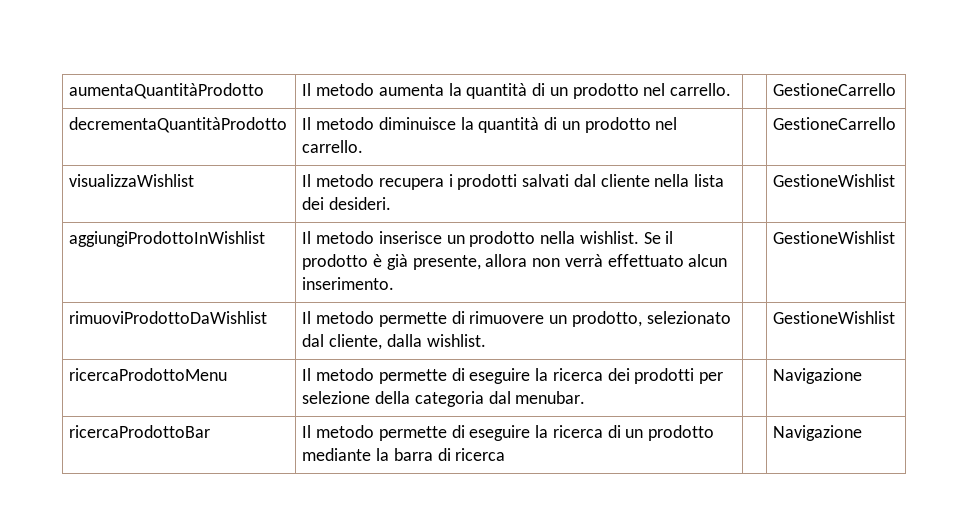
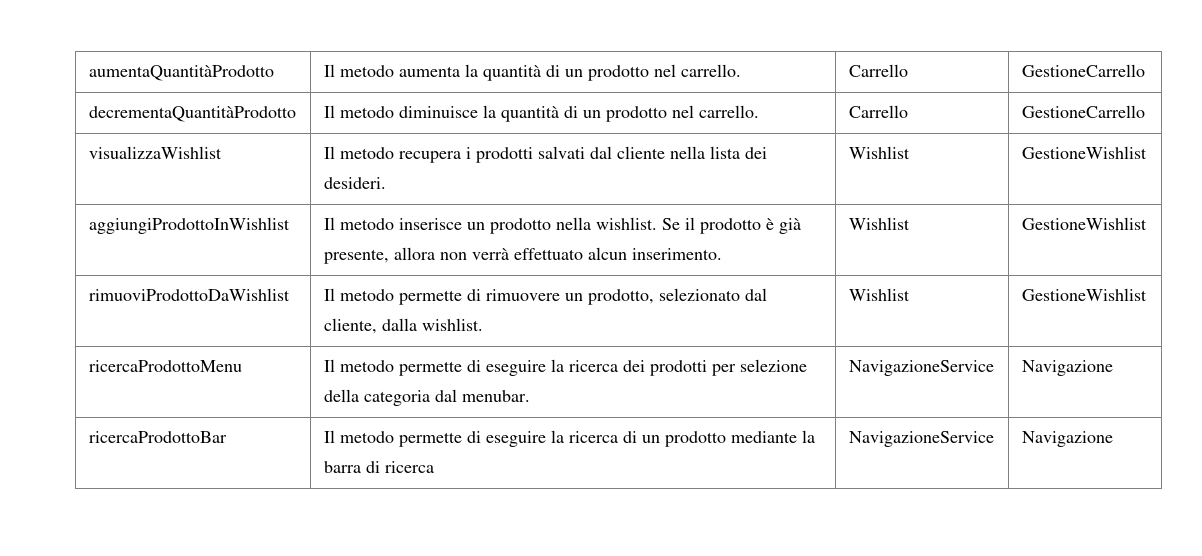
- aumentaQuantitàProdotto | Il metodo aumenta la quantità di un prodotto nel carrello. | | GestioneCarrello
+ aumentaQuantitàProdotto | Il metodo aumenta la quantità di un prodotto nel carrello. | Carrello | GestioneCarrello
- decrementaQuantitàProdotto | Il metodo diminuisce la quantità di un prodotto nel carrello. | | GestioneCarrello
+ decrementaQuantitàProdotto | Il metodo diminuisce la quantità di un prodotto nel carrello. | Carrello | GestioneCarrello
- visualizzaWishlist | Il metodo recupera i prodotti salvati dal cliente nella lista dei desideri. | | GestioneWishlist
+ visualizzaWishlist | Il metodo recupera i prodotti salvati dal cliente nella lista dei desideri. | Wishlist | GestioneWishlist
- aggiungiProdottoInWishlist | Il metodo inserisce un prodotto nella wishlist. Se il prodotto è già presente, allora non verrà effettuato alcun inserimento. | | GestioneWishlist
+ aggiungiProdottoInWishlist | Il metodo inserisce un prodotto nella wishlist. Se il prodotto è già presente, allora non verrà effettuato alcun inserimento. | Wishlist | GestioneWishlist
- rimuoviProdottoDaWishlist | Il metodo permette di rimuovere un prodotto, selezionato dal cliente, dalla wishlist. | | GestioneWishlist
+ rimuoviProdottoDaWishlist | Il metodo permette di rimuovere un prodotto, selezionato dal cliente, dalla wishlist. | Wishlist | GestioneWishlist
- ricercaProdottoMenu | Il metodo permette di eseguire la ricerca dei prodotti per selezione della categoria dal menubar. | | Navigazione
+ ricercaProdottoMenu | Il metodo permette di eseguire la ricerca dei prodotti per selezione della categoria dal menubar. | NavigazioneService | Navigazione
- ricercaProdottoBar | Il metodo permette di eseguire la ricerca di un prodotto mediante la barra di ricerca | | Navigazione
+ ricercaProdottoBar | Il metodo permette di eseguire la ricerca di un prodotto mediante la barra di ricerca | NavigazioneService | Navigazione

